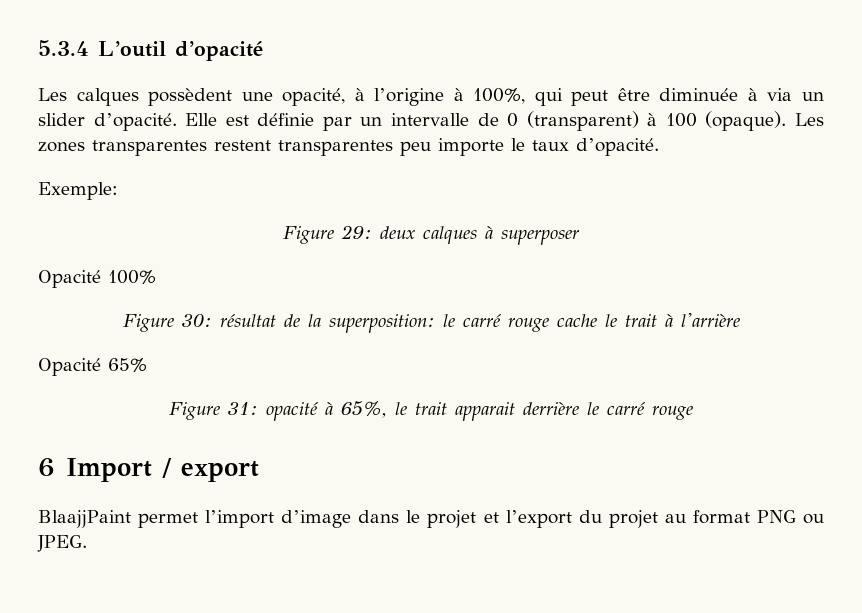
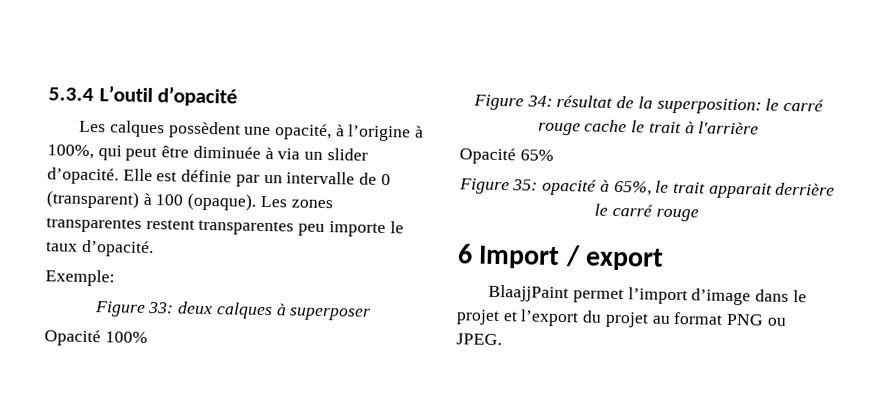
- Figure 29: deux calques à superposer
+ Figure 33: deux calques à superposer
- Figure 30: résultat de la superposition: le carré rouge cache le trait à l'arrière
+ Figure 34: résultat de la superposition: le carré rouge cache le trait à l'arrière
- Figure 31: opacité à 65%, le trait apparait derrière le carré rouge
+ Figure 35: opacité à 65%, le trait apparait derrière le carré rouge

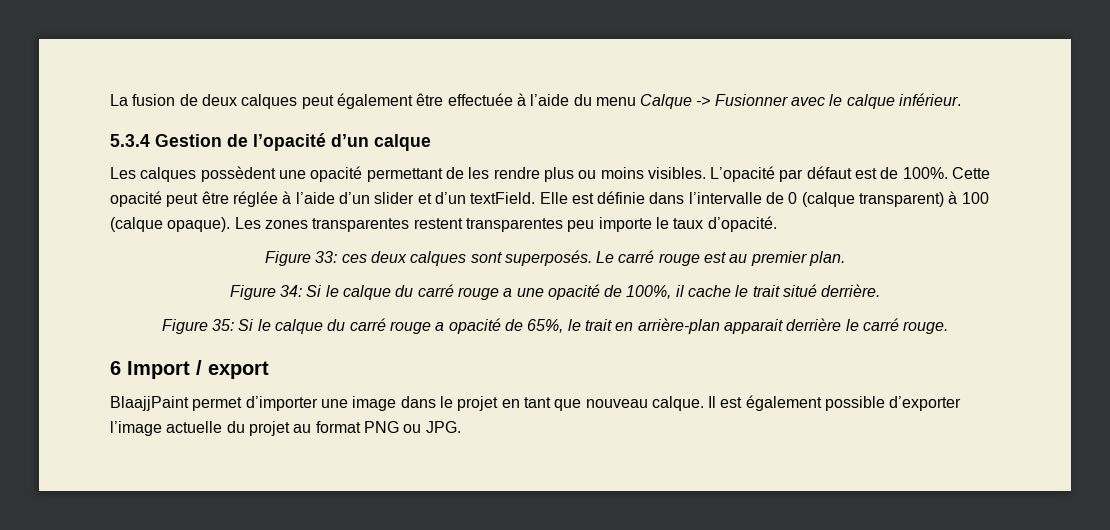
- 5.3.4 L’outil d’opacité
- Les calques possèdent une opacité, à l’origine à 100%, qui peut être diminuée à via un slider d’opacité. Elle est définie par un intervalle de 0 (transparent) à 100 (opaque).
+ La fusion de deux calques peut également être effectuée à l’aide du menu Calque -> Fusionner avec le calque inférieur.
+ 5.3.4 Gestion de l’opacité d’un calque
+ Les calques possèdent une opacité permettant de les rendre plus ou moins visibles. L’opacité par défaut est de 100%. Cette opacité peut être réglée à l’aide d’un slider et d’un textField. Elle est définie dans l’intervalle de 0 (calque transparent) à 100 (calque opaque).
- Exemple:
- Figure 33: deux calques à superposer
- Opacité 100%
- Figure 34: résultat de la superposition: le carré rouge cache le trait à l'arrière
- Opacité 65%
- Figure 35: opacité à 65%, le trait apparait derrière le carré rouge
+ Figure 33: ces deux calques sont superposés. Le carré rouge est au premier plan.
+ Figure 34: Si le calque du carré rouge a une opacité de 100%, il cache le trait situé derrière.
+ Figure 35: Si le calque du carré rouge a opacité de 65%, le trait en arrière-plan apparait derrière le carré rouge.
- BlaajjPaint permet l’import d’image dans le projet et l’export du projet au format PNG ou JPEG.
+ BlaajjPaint permet d’importer une image dans le projet en tant que nouveau calque. Il est également possible d’exporter l’image actuelle du projet au format PNG ou JPG.

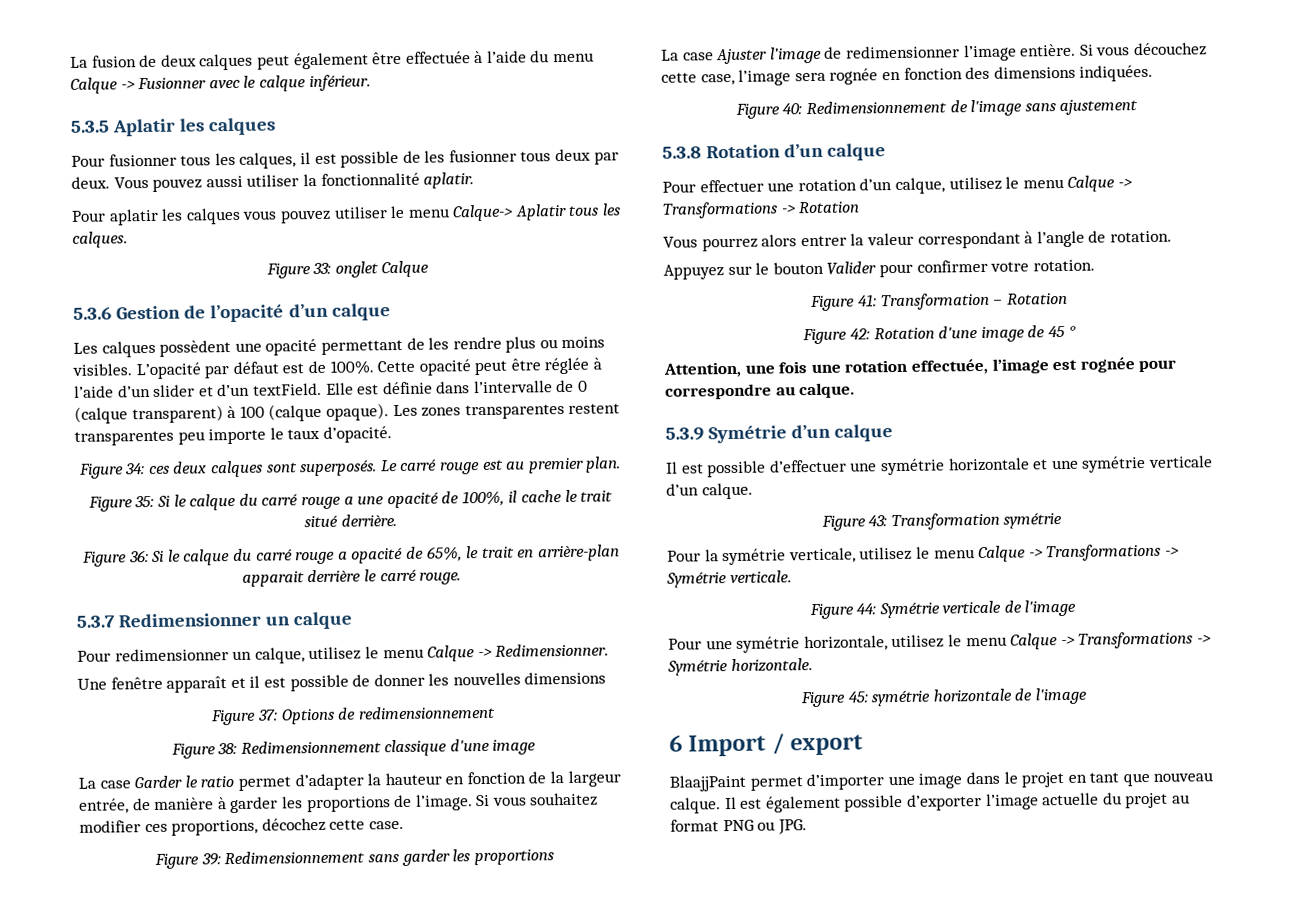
- 5.3.4 Gestion de l’opacité d’un calque
+ 5.3.5 Aplatir les calques
+ Pour fusionner tous les calques, il est possible de les fusionner tous deux par deux. Vous pouvez aussi utiliser la fonctionnalité aplatir.
+ Pour aplatir les calques vous pouvez utiliser le menu Calque-> Aplatir tous les calques.
+ Figure 33: onglet Calque
+ 5.3.6 Gestion de l’opacité d’un calque
- Figure 33: ces deux calques sont superposés.
+ Figure 34: ces deux calques sont superposés.
- Figure 34: Si le calque du carré rouge a une opacité de 100%, il cache le trait situé derrière.
+ Figure 35: Si le calque du carré rouge a une opacité de 100%, il cache le trait situé derrière.
- Figure 35: Si le calque du carré rouge a opacité de 65%, le trait en arrière-plan apparait derrière le carré rouge.
+ Figure 36: Si le calque du carré rouge a opacité de 65%, le trait en arrière-plan apparait derrière le carré rouge.
+ 5.3.7 Redimensionner un calque
+ Pour redimensionner un calque, utilisez le menu Calque -> Redimensionner.
+ Une fenêtre apparaît et il est possible de donner les nouvelles dimensions
+ Figure 37: Options de redimensionnement
+ Figure 38: Redimensionnement classique d'une image
+ La case Garder le ratio permet d’adapter la hauteur en fonction de la largeur entrée, de manière à garder les proportions de l’image. Si vous souhaitez modifier ces proportions, décochez cette case.
+ Figure 39: Redimensionnement sans garder les proportions
+ La case Ajuster l’image de redimensionner l’image entière. Si vous découchez cette case, l’image sera rognée en fonction des dimensions indiquées.
+ Figure 40: Redimensionnement de l'image sans ajustement
+ 5.3.8 Rotation d’un calque
+ Pour effectuer une rotation d’un calque, utilisez le menu Calque -> Transformations -> Rotation
+ Vous pourrez alors entrer la valeur correspondant à l’angle de rotation.
+ Appuyez sur le bouton Valider pour confirmer votre rotation.
+ Figure 41: Transformation – Rotation
+ Figure 42: Rotation d'une image de 45 °
+ Attention, une fois une rotation effectuée, l’image est rognée pour correspondre au calque.
+ 5.3.9 Symétrie d’un calque
+ Il est possible d’effectuer une symétrie horizontale et une symétrie verticale d’un calque.
+ Figure 43: Transformation symétrie
+ Pour la symétrie verticale, utilisez le menu Calque -> Transformations -> Symétrie verticale.
+ Figure 44: Symétrie verticale de l'image
+ Pour une symétrie horizontale, utilisez le menu Calque -> Transformations -> Symétrie horizontale.
+ Figure 45: symétrie horizontale de l'image

